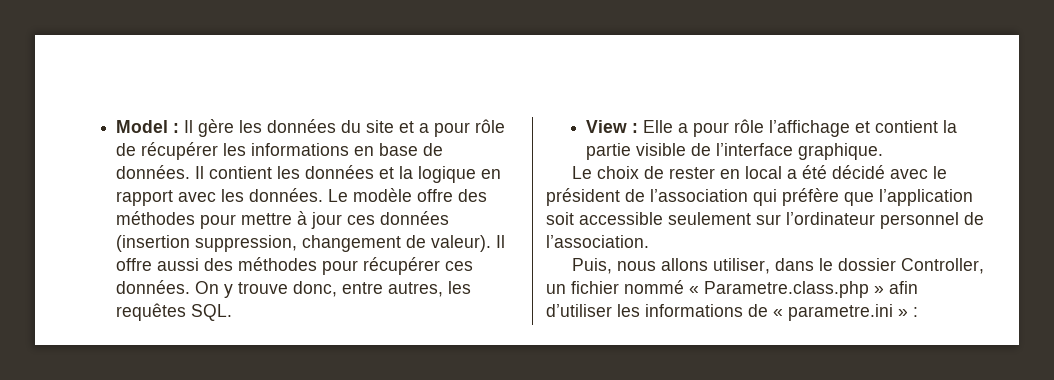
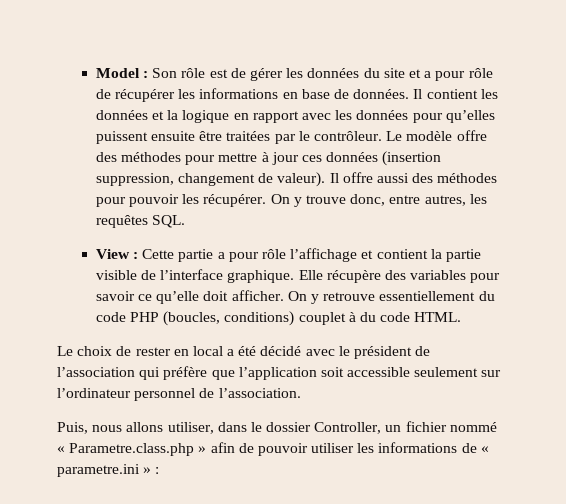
- Model : Il gère les données du site et a pour rôle de récupérer les informations en base de données.
+ Model : Son rôle est de gérer les données du site et a pour rôle de récupérer les informations en base de données.
- Il contient les données et la logique en rapport avec les données.
+ Il contient les données et la logique en rapport avec les données pour qu’elles puissent ensuite être traitées par le contrôleur.
- Il offre aussi des méthodes pour récupérer ces données.
+ Il offre aussi des méthodes pour pouvoir les récupérer.
- View : Elle a pour rôle l’affichage et contient la partie visible de l’interface graphique.
+ View : Cette partie a pour rôle l’affichage et contient la partie visible de l’interface graphique. Elle récupère des variables pour savoir ce qu’elle doit afficher. On y retrouve essentiellement du code PHP (boucles, conditions) couplet à du code HTML.
- Puis, nous allons utiliser, dans le dossier Controller, un fichier nommé « Parametre.class.php » afin d’utiliser les informations de « parametre.ini » :
+ Puis, nous allons utiliser, dans le dossier Controller, un fichier nommé « Parametre.class.php » afin de pouvoir utiliser les informations de « parametre.ini » :

